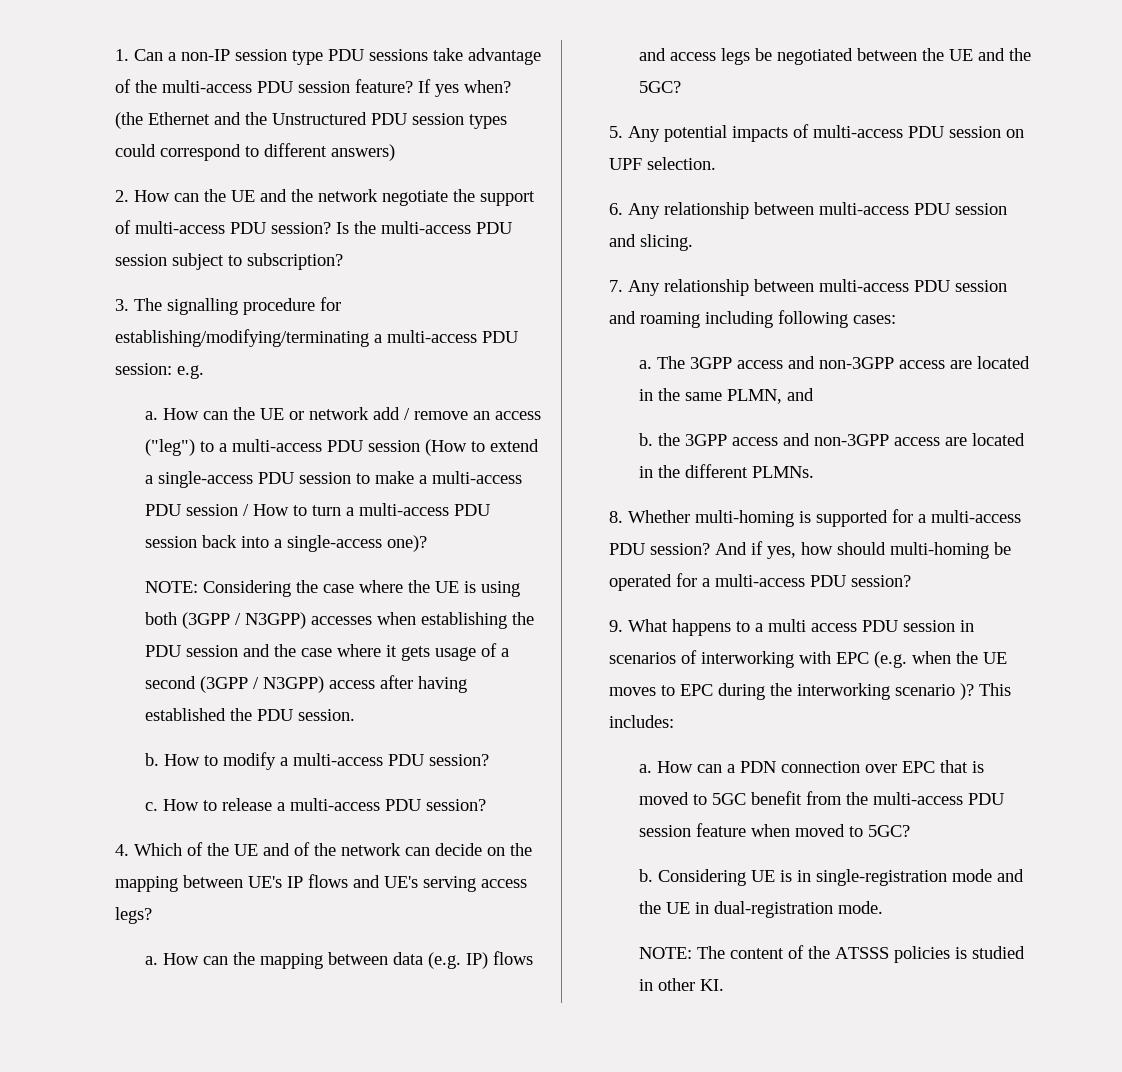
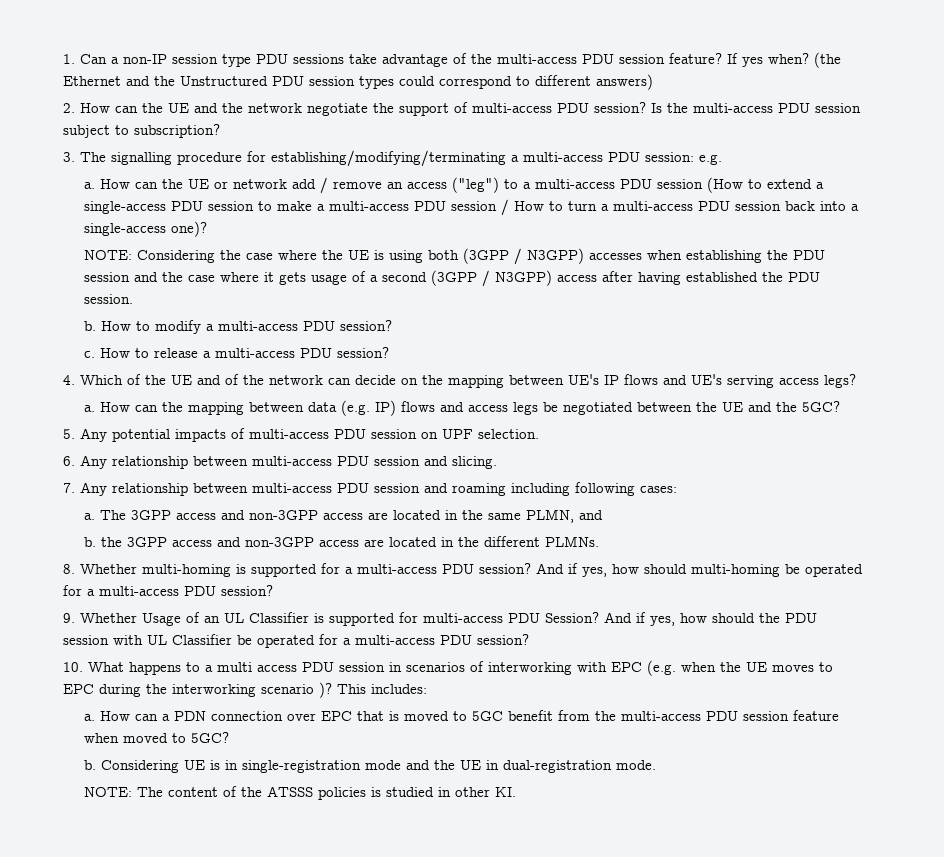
- 9. What happens to a multi access PDU session in scenarios of interworking with EPC (e.g. when the UE moves to EPC during the interworking scenario )?
+ 9. Whether Usage of an UL Classifier is supported for multi-access PDU Session? And if yes, how should the PDU session with UL Classifier be operated for a multi-access PDU session?
+ 10. What happens to a multi access PDU session in scenarios of interworking with EPC (e.g. when the UE moves to EPC during the interworking scenario )?

